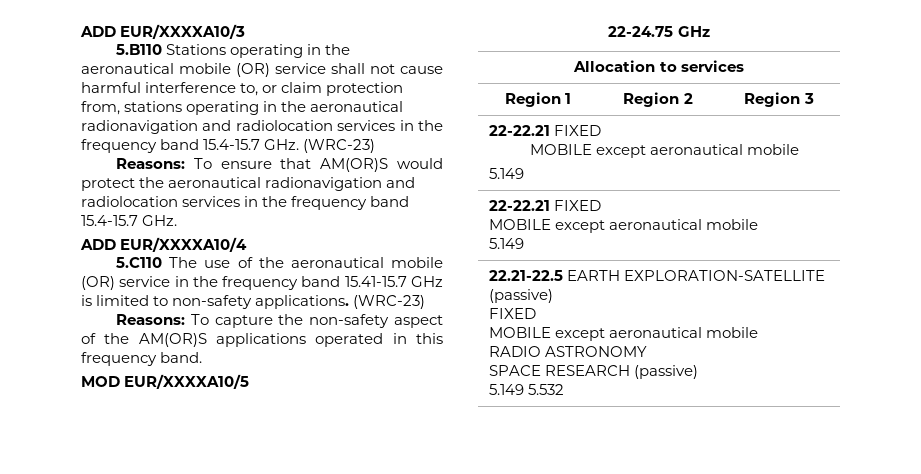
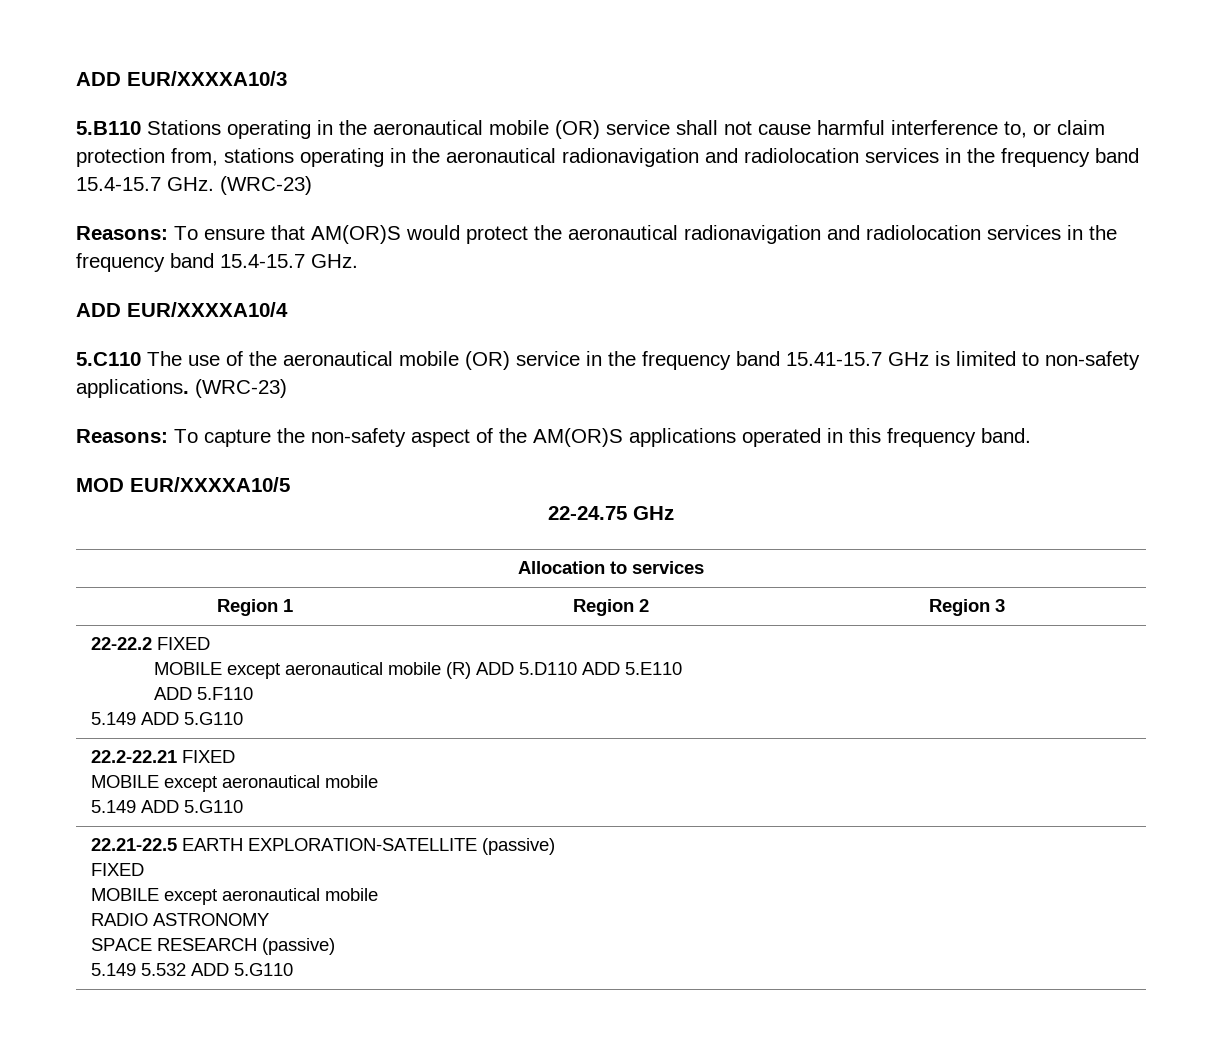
  Region 1 | Region 2 | Region 3
- 22-22.21 FIXED
+ 22-22.2 FIXED
+ MOBILE except aeronautical mobile (R) ADD 5.D110 ADD 5.E110
+ ADD 5.F110
+ 5.149 ADD 5.G110
+ 22.2-22.21 FIXED
  MOBILE except aeronautical mobile
- 5.149
- 22-22.21 FIXED
- MOBILE except aeronautical mobile
- 5.149
+ 5.149 ADD 5.G110
  22.21-22.5 EARTH EXPLORATION-SATELLITE (passive)
  FIXED
  MOBILE except aeronautical mobile
  RADIO ASTRONOMY
  SPACE RESEARCH (passive)
- 5.149 5.532
+ 5.149 5.532 ADD 5.G110

